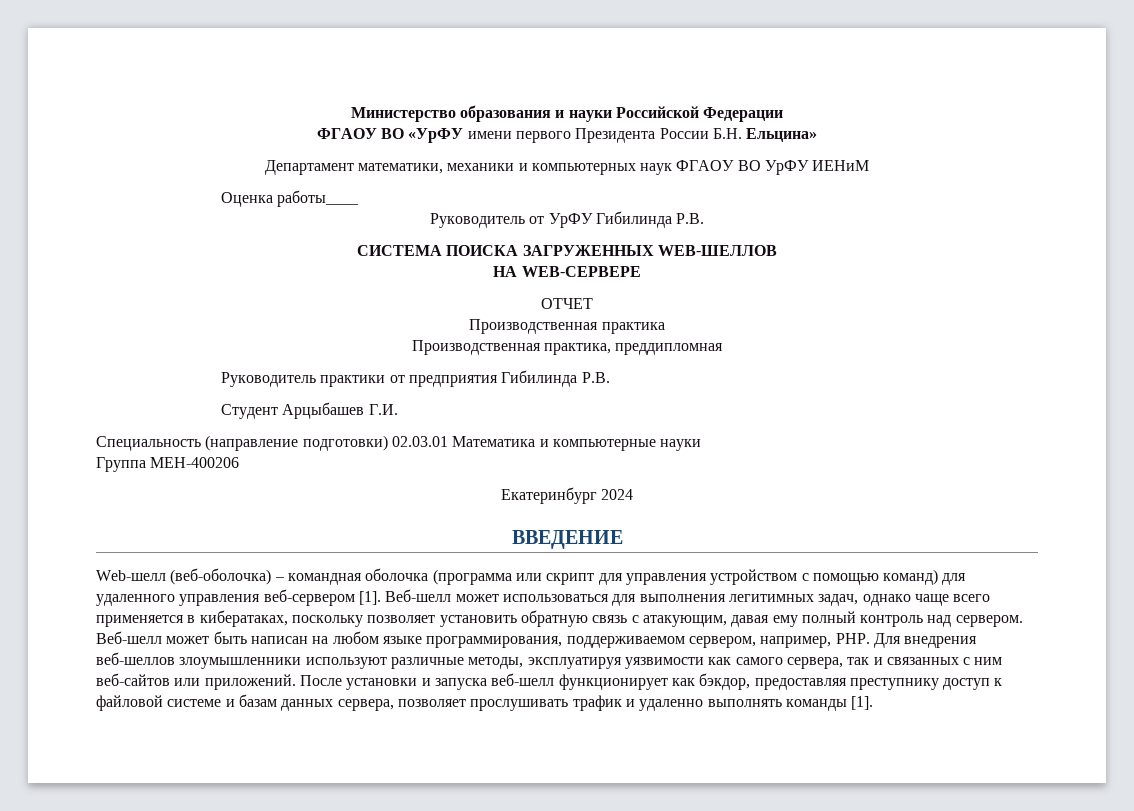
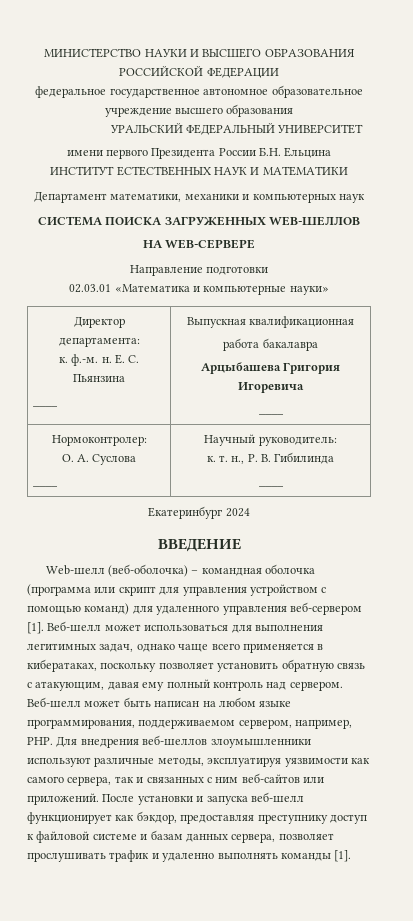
- Министерство образования и науки Российской Федерации
- ФГАОУ ВО «УрФУ имени первого Президента России Б.Н. Ельцина»
+ МИНИСТЕРСТВО НАУКИ И ВЫСШЕГО ОБРАЗОВАНИЯ РОССИЙСКОЙ ФЕДЕРАЦИИ
+ федеральное государственное автономное образовательное учреждение высшего образования
+ УРАЛЬСКИЙ ФЕДЕРАЛЬНЫЙ УНИВЕРСИТЕТ
+ имени первого Президента России Б.Н. Ельцина
+ ИНСТИТУТ ЕСТЕСТВЕННЫХ НАУК И МАТЕМАТИКИ
- Департамент математики, механики и компьютерных наук ФГАОУ ВО УрФУ ИЕНиМ
- Оценка работы____
- Руководитель от УрФУ Гибилинда Р.В.
+ Департамент математики, механики и компьютерных наук
- ОТЧЕТ
- Производственная практика
- Производственная практика, преддипломная
- Руководитель практики от предприятия Гибилинда Р.В.
- Студент Арцыбашев Г.И.
- Специальность (направление подготовки) 02.03.01 Математика и компьютерные науки
- Группа МЕН-400206
+ Направление подготовки
+ 02.03.01 «Математика и компьютерные науки»
+ Директор департамента:
+ к. ф.-м. н. Е. С. Пьянзина
+ ____ | Выпускная квалификационная
+ работа бакалавра
+ Арцыбашева Григория Игоревича
+ ____
+ Нормоконтролер:
+ О. А. Суслова
+ ____ | Научный руководитель:
+ к. т. н., Р. В. Гибилинда
+ ____

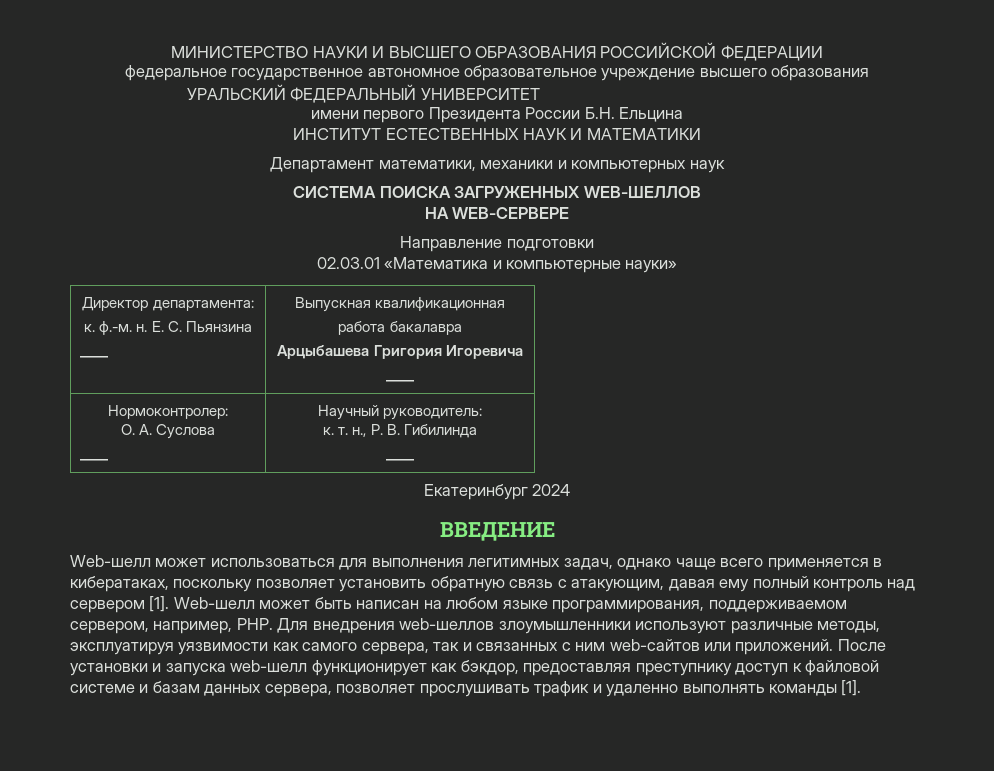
- Web-шелл (веб-оболочка) – командная оболочка (программа или скрипт для управления устройством с помощью команд) для удаленного управления веб-сервером [1]. Веб-шелл может использоваться для выполнения легитимных задач, однако чаще всего применяется в кибератаках, поскольку позволяет установить обратную связь с атакующим, давая ему полный контроль над сервером. Веб-шелл может быть написан на любом языке программирования, поддерживаемом сервером, например, PHP. Для внедрения веб-шеллов злоумышленники используют различные методы, эксплуатируя уязвимости как самого сервера, так и связанных с ним веб-сайтов или приложений.
+ Web-шелл может использоваться для выполнения легитимных задач, однако чаще всего применяется в кибератаках, поскольку позволяет установить обратную связь с атакующим, давая ему полный контроль над сервером [1]. Web-шелл может быть написан на любом языке программирования, поддерживаемом сервером, например, PHP. Для внедрения web-шеллов злоумышленники используют различные методы, эксплуатируя уязвимости как самого сервера, так и связанных с ним web-сайтов или приложений.
- После установки и запуска веб-шелл функционирует как бэкдор, предоставляя преступнику доступ к файловой системе и базам данных сервера, позволяет прослушивать трафик и удаленно выполнять команды [1].
+ После установки и запуска web-шелл функционирует как бэкдор, предоставляя преступнику доступ к файловой системе и базам данных сервера, позволяет прослушивать трафик и удаленно выполнять команды [1].

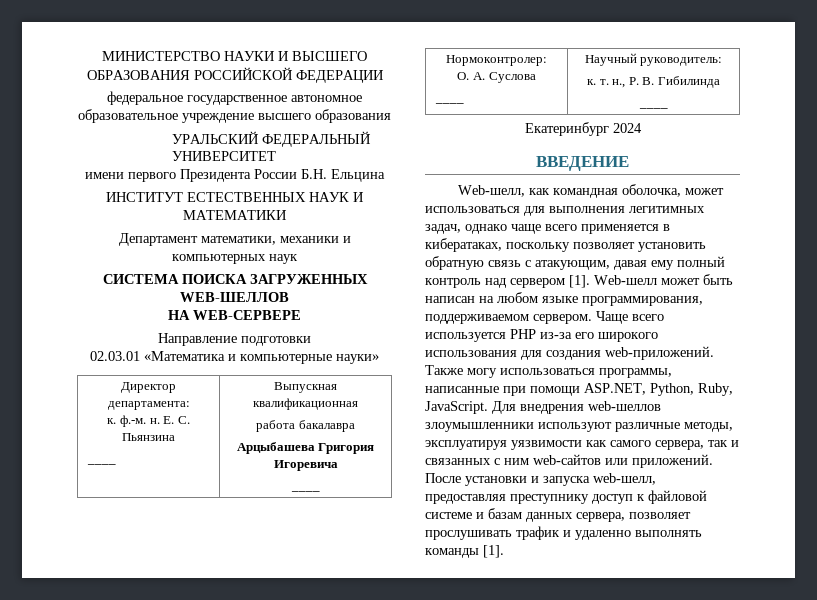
- Web-шелл может использоваться для выполнения легитимных задач, однако чаще всего применяется в кибератаках, поскольку позволяет установить обратную связь с атакующим, давая ему полный контроль над сервером [1].
+ Web-шелл, как командная оболочка, может использоваться для выполнения легитимных задач, однако чаще всего применяется в кибератаках, поскольку позволяет установить обратную связь с атакующим, давая ему полный контроль над сервером [1].
- Web-шелл может быть написан на любом языке программирования, поддерживаемом сервером, например, PHP. Для внедрения web-шеллов злоумышленники используют различные методы, эксплуатируя уязвимости как самого сервера, так и связанных с ним web-сайтов или приложений.
+ Web-шелл может быть написан на любом языке программирования, поддерживаемом сервером. Чаще всего используется PHP из-за его широкого использования для создания web-приложений. Также могу использоваться программы, написанные при помощи ASP.NET, Python, Ruby, JavaScript. Для внедрения web-шеллов злоумышленники используют различные методы, эксплуатируя уязвимости как самого сервера, так и связанных с ним web-сайтов или приложений.
- После установки и запуска web-шелл функционирует как бэкдор, предоставляя преступнику доступ к файловой системе и базам данных сервера, позволяет прослушивать трафик и удаленно выполнять команды [1].
+ После установки и запуска web-шелл, предоставляя преступнику доступ к файловой системе и базам данных сервера, позволяет прослушивать трафик и удаленно выполнять команды [1].

